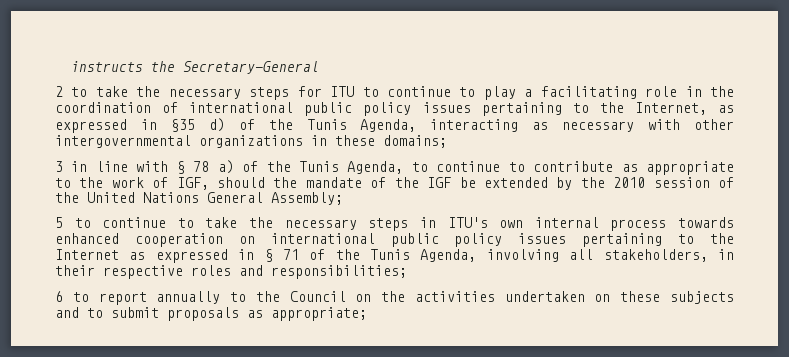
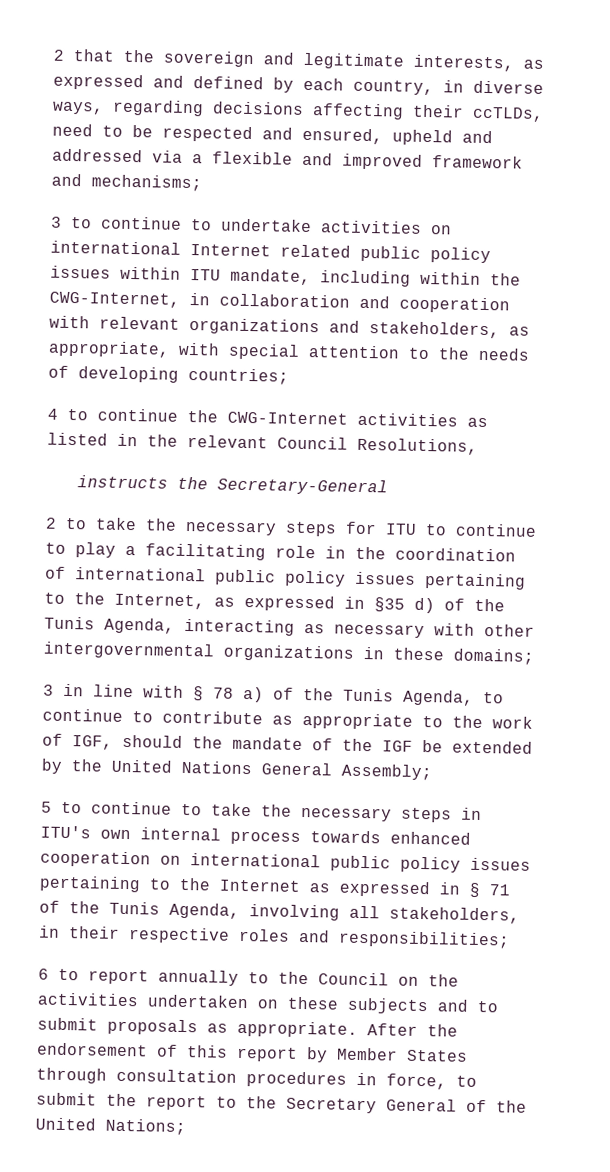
+ 2 that the sovereign and legitimate interests, as expressed and defined by each country, in diverse ways, regarding decisions affecting their ccTLDs, need to be respected and ensured, upheld and addressed via a flexible and improved framework and mechanisms;
+ 3 to continue to undertake activities on international Internet related public policy issues within ITU mandate, including within the CWG-Internet, in collaboration and cooperation with relevant organizations and stakeholders, as appropriate, with special attention to the needs of developing countries;
+ 4 to continue the CWG-Internet activities as listed in the relevant Council Resolutions,
- 3 in line with § 78 a) of the Tunis Agenda, to continue to contribute as appropriate to the work of IGF, should the mandate of the IGF be extended by the 2010 session of the United Nations General Assembly;
+ 3 in line with § 78 a) of the Tunis Agenda, to continue to contribute as appropriate to the work of IGF, should the mandate of the IGF be extended by the United Nations General Assembly;
- 6 to report annually to the Council on the activities undertaken on these subjects and to submit proposals as appropriate;
+ 6 to report annually to the Council on the activities undertaken on these subjects and to submit proposals as appropriate. After the endorsement of this report by Member States through consultation procedures in force, to submit the report to the Secretary General of the United Nations;

